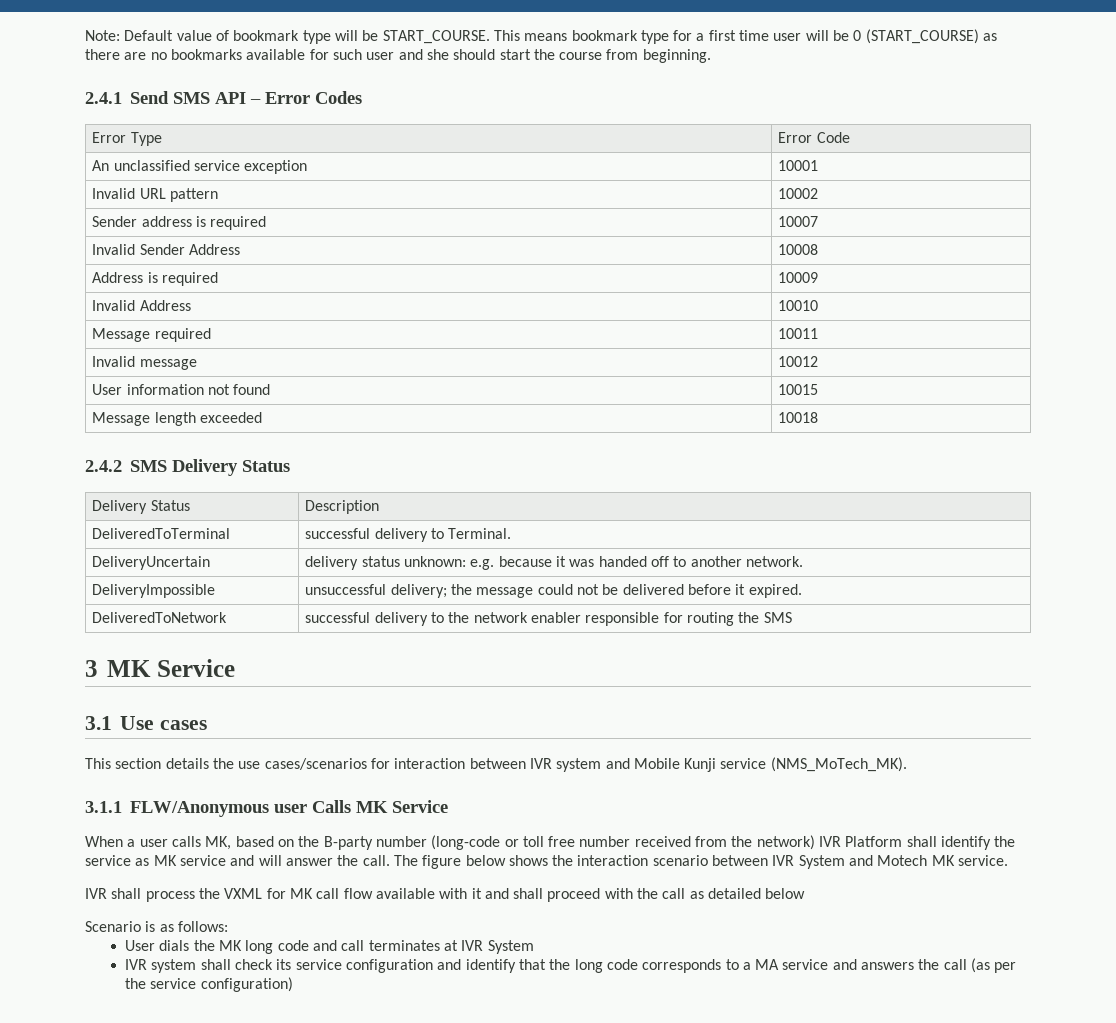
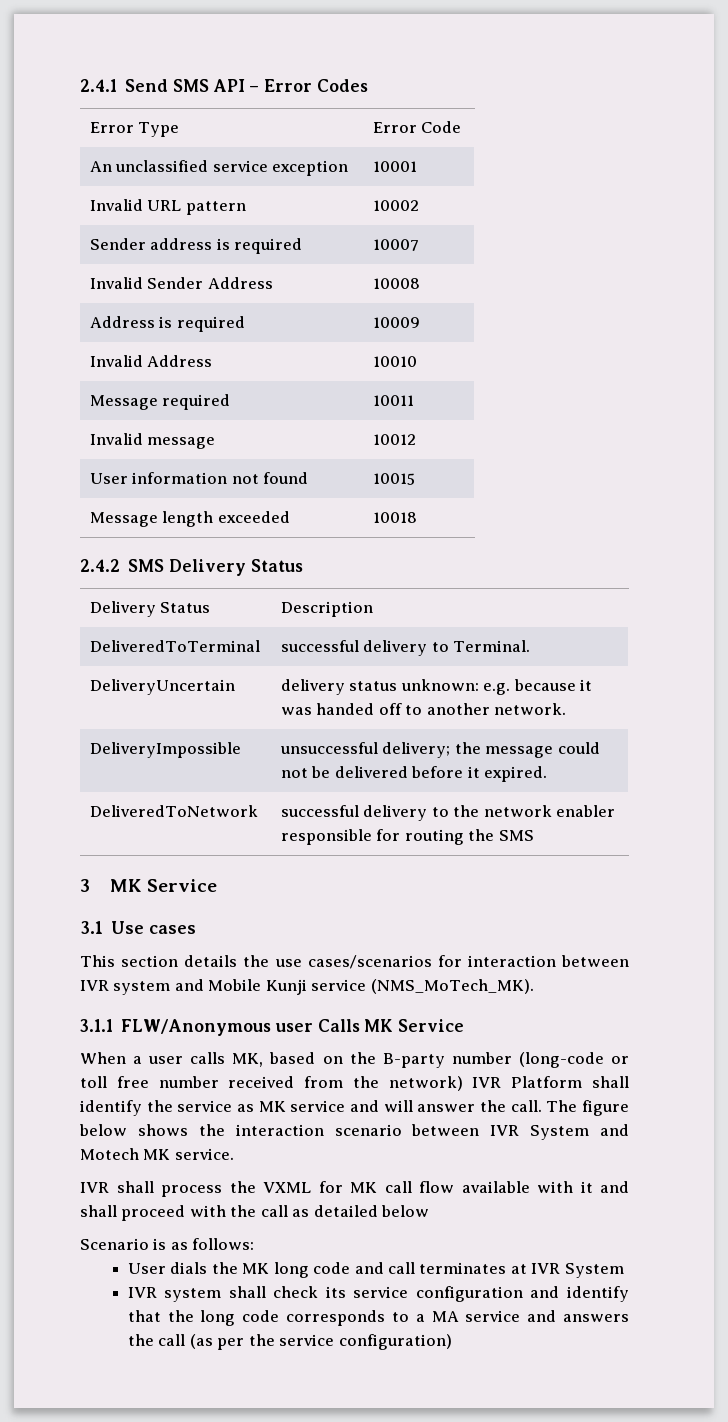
- Note: Default value of bookmark type will be START_COURSE. This means bookmark type for a first time user will be 0 (START_COURSE) as there are no bookmarks available for such user and she should start the course from beginning.

